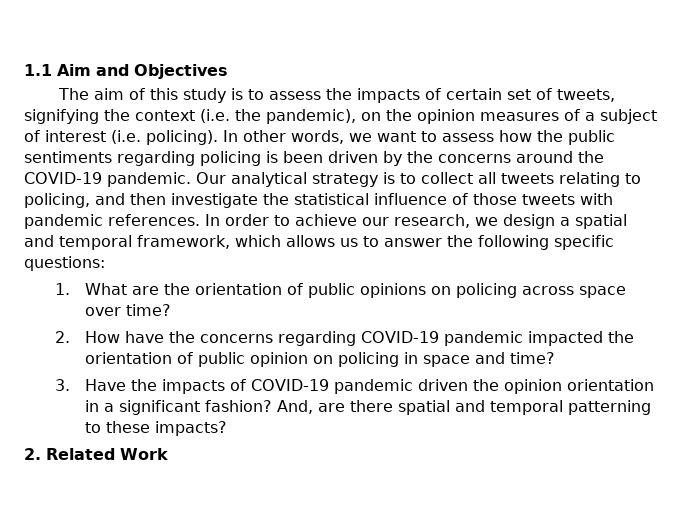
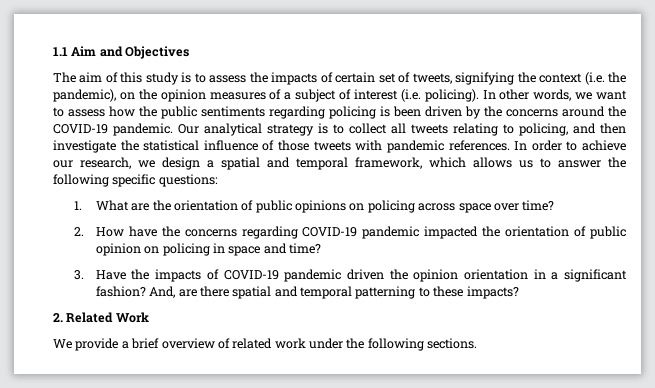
+ We provide a brief overview of related work under the following sections.

